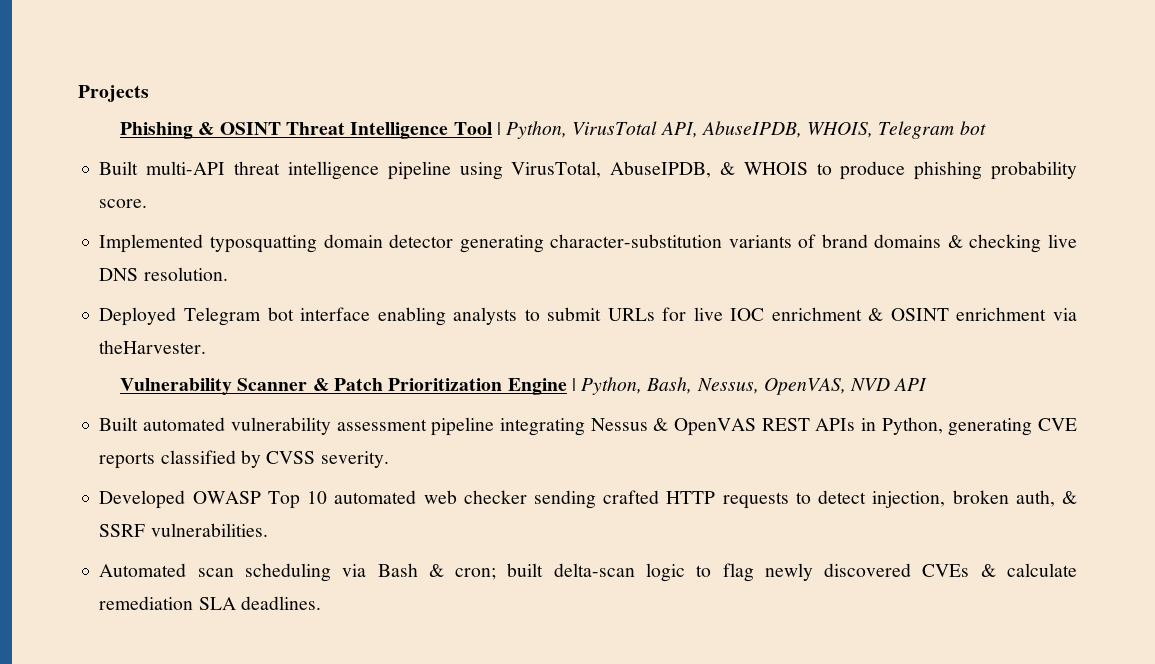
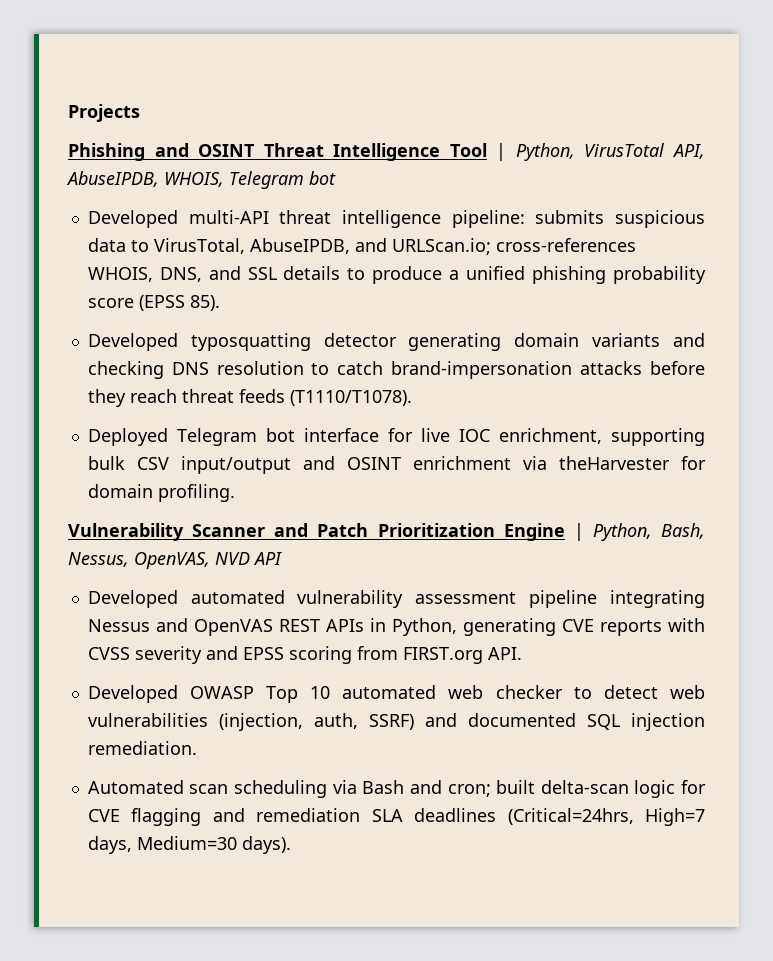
- Phishing & OSINT Threat Intelligence Tool | Python, VirusTotal API, AbuseIPDB, WHOIS, Telegram bot
+ Phishing and OSINT Threat Intelligence Tool | Python, VirusTotal API, AbuseIPDB, WHOIS, Telegram bot
- Built multi-API threat intelligence pipeline using VirusTotal, AbuseIPDB, & WHOIS to produce phishing probability score.
- Implemented typosquatting domain detector generating character-substitution variants of brand domains & checking live DNS resolution.
- Deployed Telegram bot interface enabling analysts to submit URLs for live IOC enrichment & OSINT enrichment via theHarvester.
+ Developed multi-API threat intelligence pipeline: submits suspicious data to VirusTotal, AbuseIPDB, and URLScan.io; cross-references WHOIS, DNS, and SSL details to produce a unified phishing probability score (EPSS 85).
+ Developed typosquatting detector generating domain variants and checking DNS resolution to catch brand-impersonation attacks before they reach threat feeds (T1110/T1078).
+ Deployed Telegram bot interface for live IOC enrichment, supporting bulk CSV input/output and OSINT enrichment via theHarvester for domain profiling.
- Vulnerability Scanner & Patch Prioritization Engine | Python, Bash, Nessus, OpenVAS, NVD API
+ Vulnerability Scanner and Patch Prioritization Engine | Python, Bash, Nessus, OpenVAS, NVD API
- Built automated vulnerability assessment pipeline integrating Nessus & OpenVAS REST APIs in Python, generating CVE reports classified by CVSS severity.
+ Developed automated vulnerability assessment pipeline integrating Nessus and OpenVAS REST APIs in Python, generating CVE reports with CVSS severity and EPSS scoring from FIRST.org API.
- Developed OWASP Top 10 automated web checker sending crafted HTTP requests to detect injection, broken auth, & SSRF vulnerabilities.
+ Developed OWASP Top 10 automated web checker to detect web vulnerabilities (injection, auth, SSRF) and documented SQL injection remediation.
- Automated scan scheduling via Bash & cron; built delta-scan logic to flag newly discovered CVEs & calculate remediation SLA deadlines.
+ Automated scan scheduling via Bash and cron; built delta-scan logic for CVE flagging and remediation SLA deadlines (Critical=24hrs, High=7 days, Medium=30 days).

